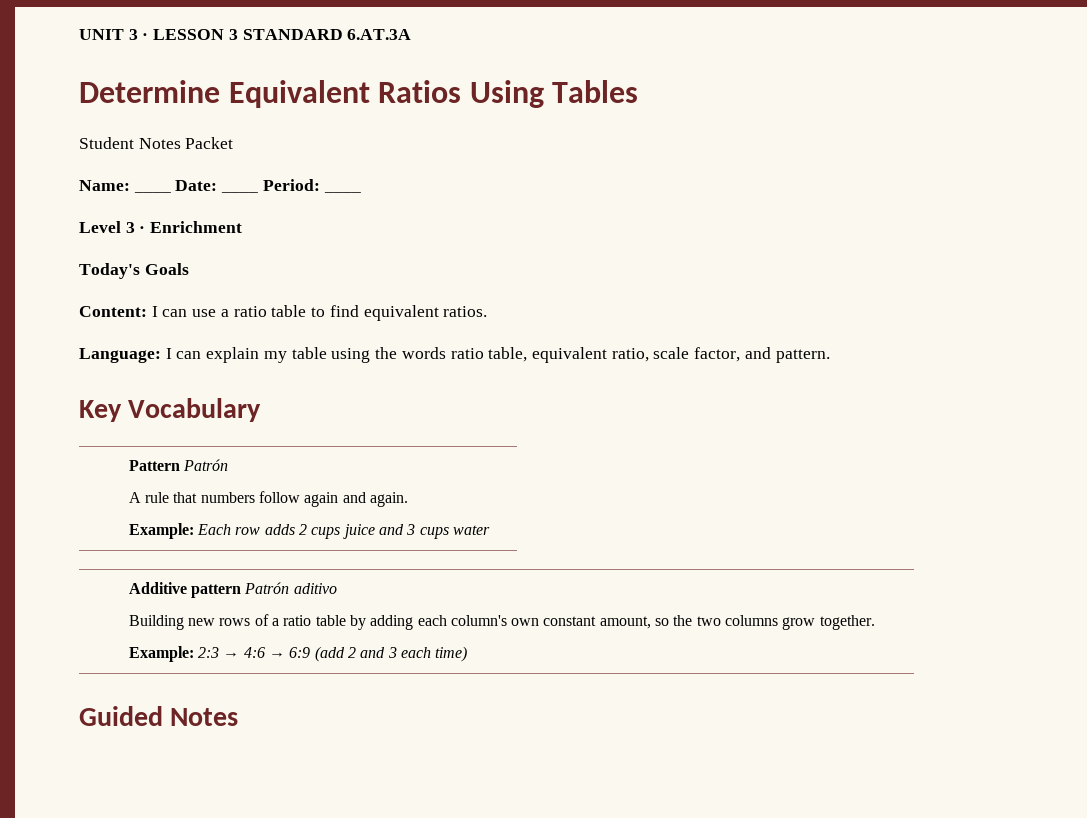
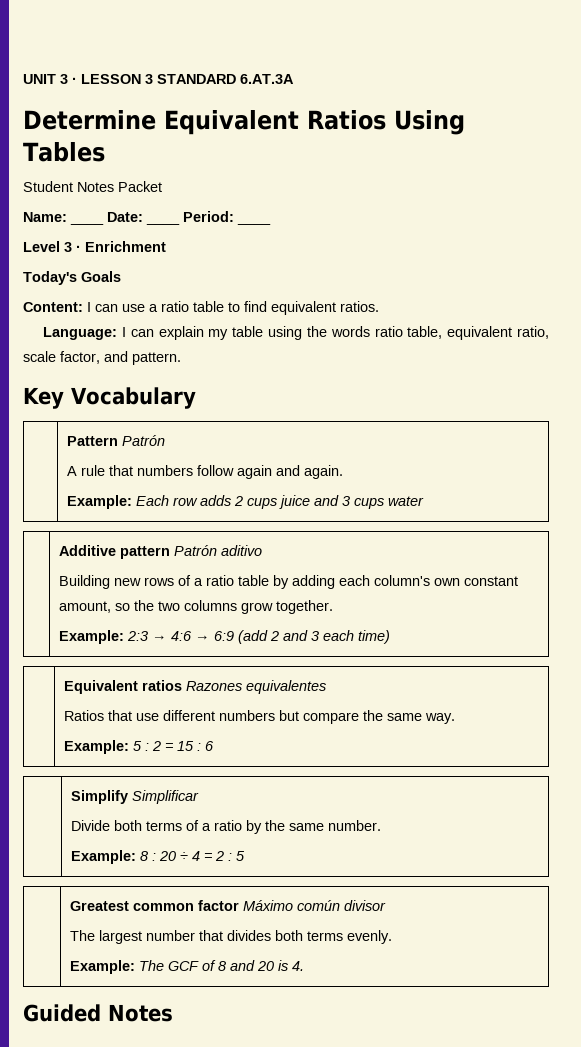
+ | Equivalent ratios Razones equivalentes
+ Ratios that use different numbers but compare the same way.
+ Example: 5 : 2 = 15 : 6
+ | Simplify Simplificar
+ Divide both terms of a ratio by the same number.
+ Example: 8 : 20 ÷ 4 = 2 : 5
+ | Greatest common factor Máximo común divisor
+ The largest number that divides both terms evenly.
+ Example: The GCF of 8 and 20 is 4.

